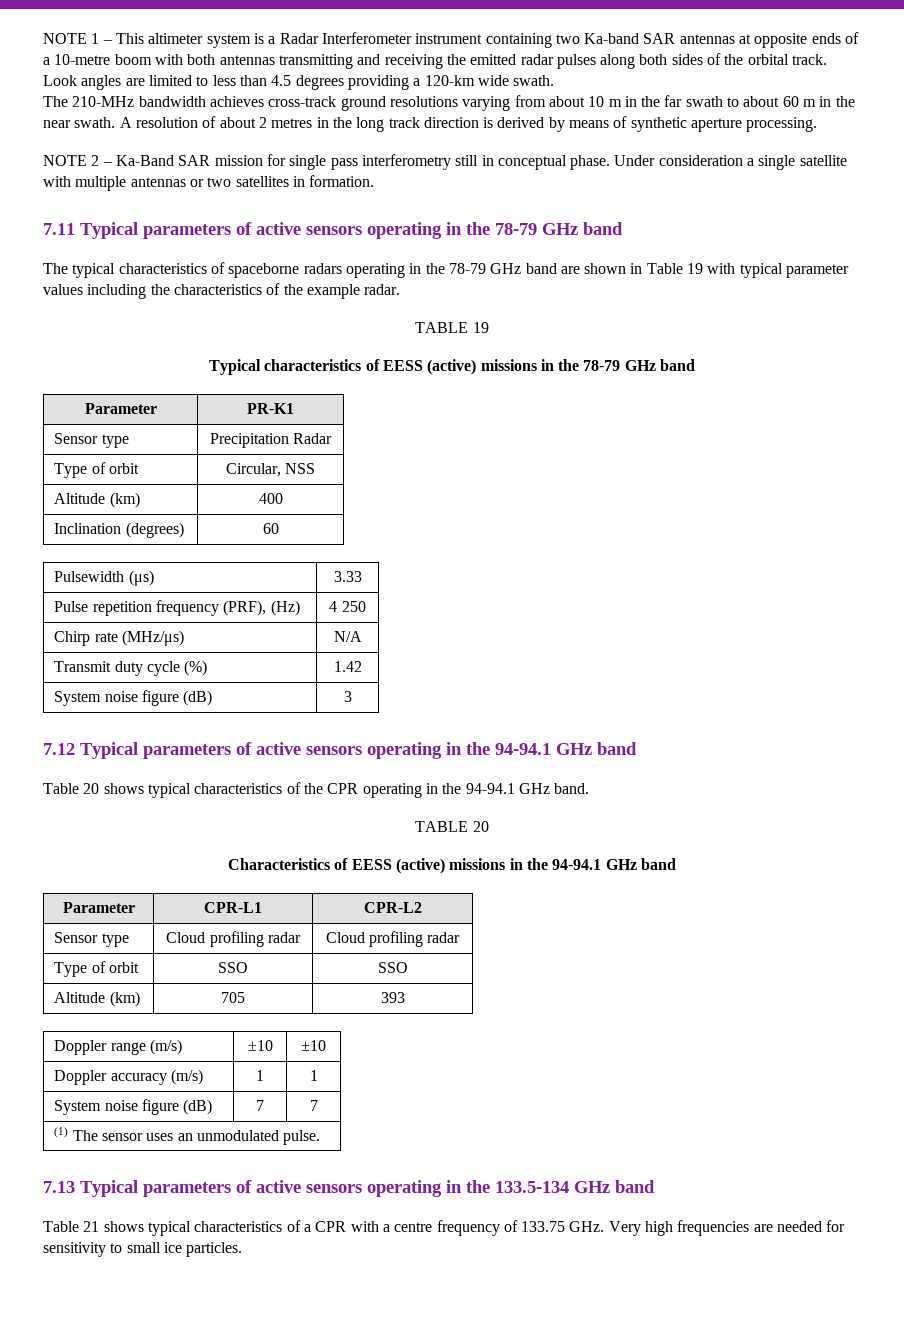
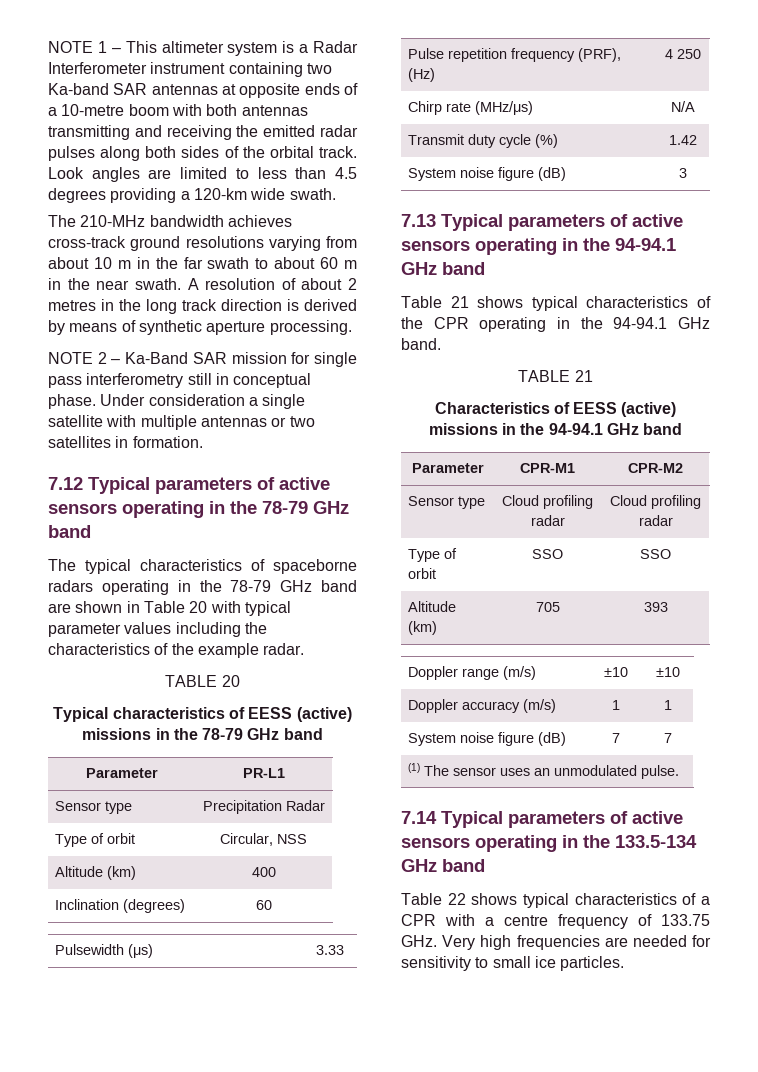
- 7.11 Typical parameters of active sensors operating in the 78-79 GHz band
+ 7.12 Typical parameters of active sensors operating in the 78-79 GHz band
- The typical characteristics of spaceborne radars operating in the 78-79 GHz band are shown in Table 19 with typical parameter values including the characteristics of the example radar.
+ The typical characteristics of spaceborne radars operating in the 78-79 GHz band are shown in Table 20 with typical parameter values including the characteristics of the example radar.
- TABLE 19
+ TABLE 20
- Parameter | PR-K1
+ Parameter | PR-L1
- 7.12 Typical parameters of active sensors operating in the 94-94.1 GHz band
+ 7.13 Typical parameters of active sensors operating in the 94-94.1 GHz band
- Table 20 shows typical characteristics of the CPR operating in the 94-94.1 GHz band.
+ Table 21 shows typical characteristics of the CPR operating in the 94-94.1 GHz band.
- TABLE 20
+ TABLE 21
- Parameter | CPR-L1 | CPR-L2
+ Parameter | CPR-M1 | CPR-M2
- 7.13 Typical parameters of active sensors operating in the 133.5-134 GHz band
+ 7.14 Typical parameters of active sensors operating in the 133.5-134 GHz band
- Table 21 shows typical characteristics of a CPR with a centre frequency of 133.75 GHz. Very high frequencies are needed for sensitivity to small ice particles.
+ Table 22 shows typical characteristics of a CPR with a centre frequency of 133.75 GHz. Very high frequencies are needed for sensitivity to small ice particles.

